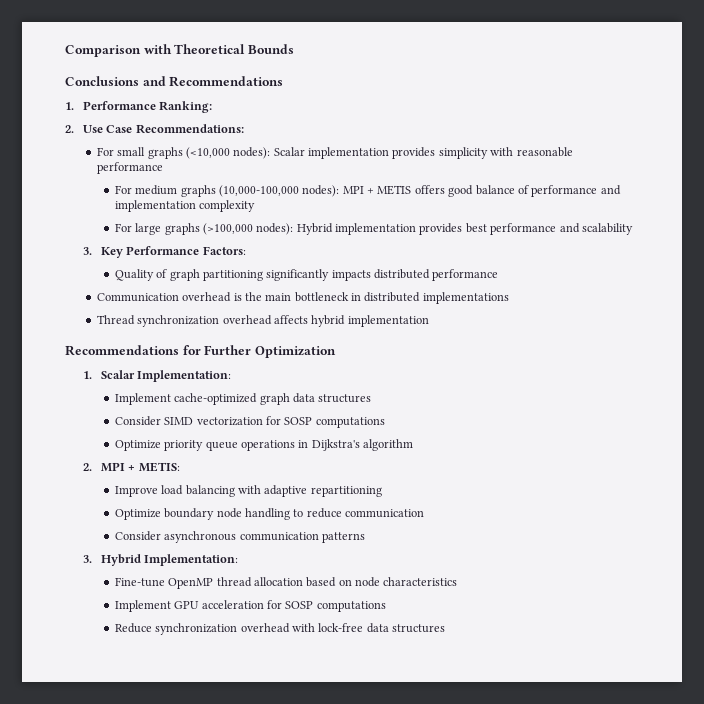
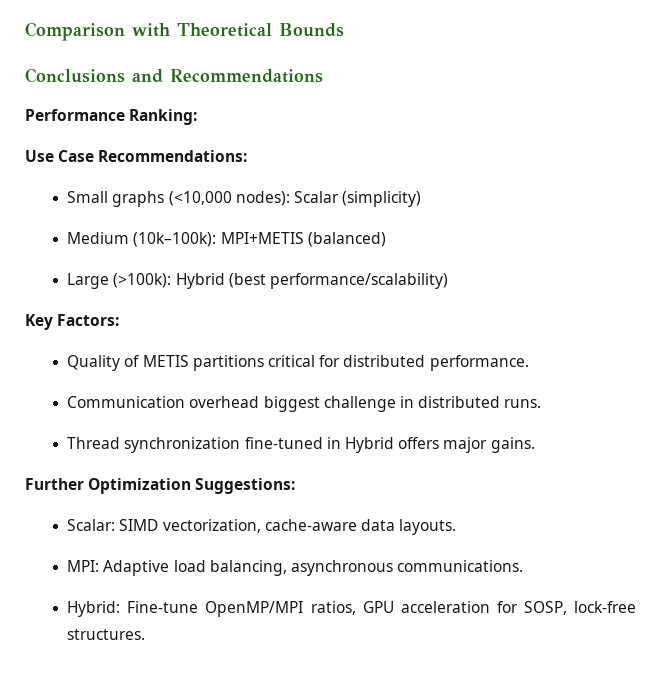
- 1. Performance Ranking:
+ Performance Ranking:
- 2. Use Case Recommendations:
+ Use Case Recommendations:
- For small graphs (<10,000 nodes): Scalar implementation provides simplicity with reasonable performance
- For medium graphs (10,000-100,000 nodes): MPI + METIS offers good balance of performance and implementation complexity
- For large graphs (>100,000 nodes): Hybrid implementation provides best performance and scalability
- 3. Key Performance Factors:
- Quality of graph partitioning significantly impacts distributed performance
- Communication overhead is the main bottleneck in distributed implementations
+ Small graphs (<10,000 nodes): Scalar (simplicity)
+ Medium (10k–100k): MPI+METIS (balanced)
+ Large (>100k): Hybrid (best performance/scalability)
+ Key Factors:
+ Quality of METIS partitions critical for distributed performance.
+ Communication overhead biggest challenge in distributed runs.
- Thread synchronization overhead affects hybrid implementation
- Recommendations for Further Optimization
- 1. Scalar Implementation:
- Implement cache-optimized graph data structures
- Consider SIMD vectorization for SOSP computations
- Optimize priority queue operations in Dijkstra's algorithm
- 2. MPI + METIS:
- Improve load balancing with adaptive repartitioning
- Optimize boundary node handling to reduce communication
- Consider asynchronous communication patterns
- 3. Hybrid Implementation:
- Fine-tune OpenMP thread allocation based on node characteristics
- Implement GPU acceleration for SOSP computations
- Reduce synchronization overhead with lock-free data structures
+ Thread synchronization fine-tuned in Hybrid offers major gains.
+ Further Optimization Suggestions:
+ Scalar: SIMD vectorization, cache-aware data layouts.
+ MPI: Adaptive load balancing, asynchronous communications.
+ Hybrid: Fine-tune OpenMP/MPI ratios, GPU acceleration for SOSP, lock-free structures.

